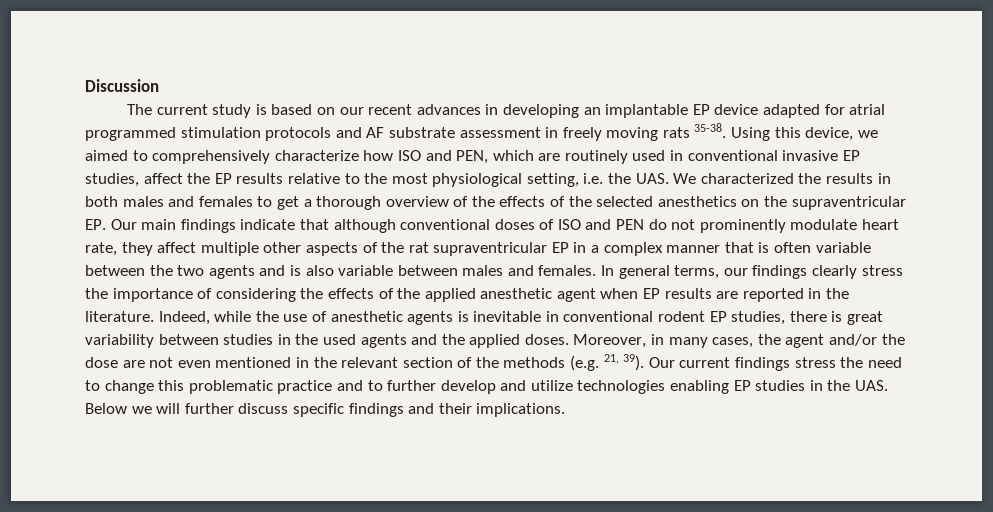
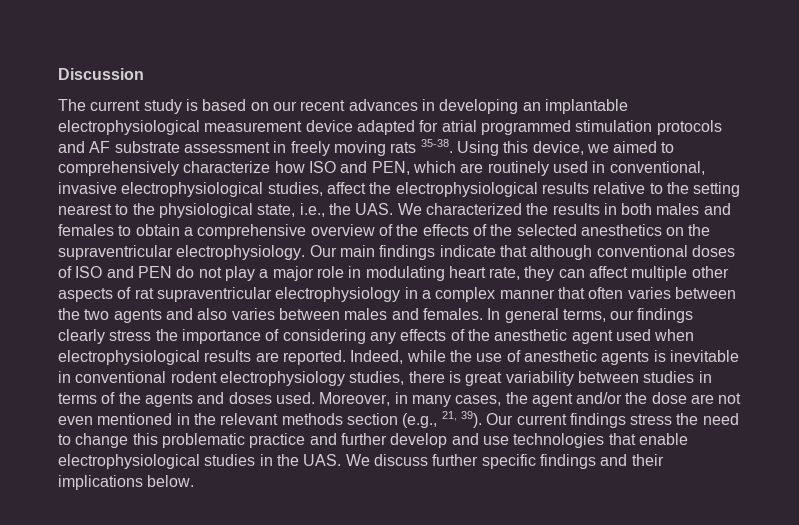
- The current study is based on our recent advances in developing an implantable EP device adapted for atrial programmed stimulation protocols and AF substrate assessment in freely moving rats 35-38.
+ The current study is based on our recent advances in developing an implantable electrophysiological measurement device adapted for atrial programmed stimulation protocols and AF substrate assessment in freely moving rats 35-38.
- Using this device, we aimed to comprehensively characterize how ISO and PEN, which are routinely used in conventional invasive EP studies, affect the EP results relative to the most physiological setting, i.e. the UAS. We characterized the results in both males and females to get a thorough overview of the effects of the selected anesthetics on the supraventricular EP. Our main findings indicate that although conventional doses of ISO and PEN do not prominently modulate heart rate, they affect multiple other aspects of the rat supraventricular EP in a complex manner that is often variable between the two agents and is also variable between males and females.
+ Using this device, we aimed to comprehensively characterize how ISO and PEN, which are routinely used in conventional, invasive electrophysiological studies, affect the electrophysiological results relative to the setting nearest to the physiological state, i.e., the UAS. We characterized the results in both males and females to obtain a comprehensive overview of the effects of the selected anesthetics on the supraventricular electrophysiology. Our main findings indicate that although conventional doses of ISO and PEN do not play a major role in modulating heart rate, they can affect multiple other aspects of rat supraventricular electrophysiology in a complex manner that often varies between the two agents and also varies between males and females.
- In general terms, our findings clearly stress the importance of considering the effects of the applied anesthetic agent when EP results are reported in the literature.
+ In general terms, our findings clearly stress the importance of considering any effects of the anesthetic agent used when electrophysiological results are reported.
- Indeed, while the use of anesthetic agents is inevitable in conventional rodent EP studies, there is great variability between studies in the used agents and the applied doses.
+ Indeed, while the use of anesthetic agents is inevitable in conventional rodent electrophysiology studies, there is great variability between studies in terms of the agents and doses used.
- Moreover, in many cases, the agent and/or the dose are not even mentioned in the relevant section of the methods (e.g. 21, 39).
+ Moreover, in many cases, the agent and/or the dose are not even mentioned in the relevant methods section (e.g., 21, 39).
- Our current findings stress the need to change this problematic practice and to further develop and utilize technologies enabling EP studies in the UAS. Below we will further discuss specific findings and their implications.
+ Our current findings stress the need to change this problematic practice and further develop and use technologies that enable electrophysiological studies in the UAS. We discuss further specific findings and their implications below.

